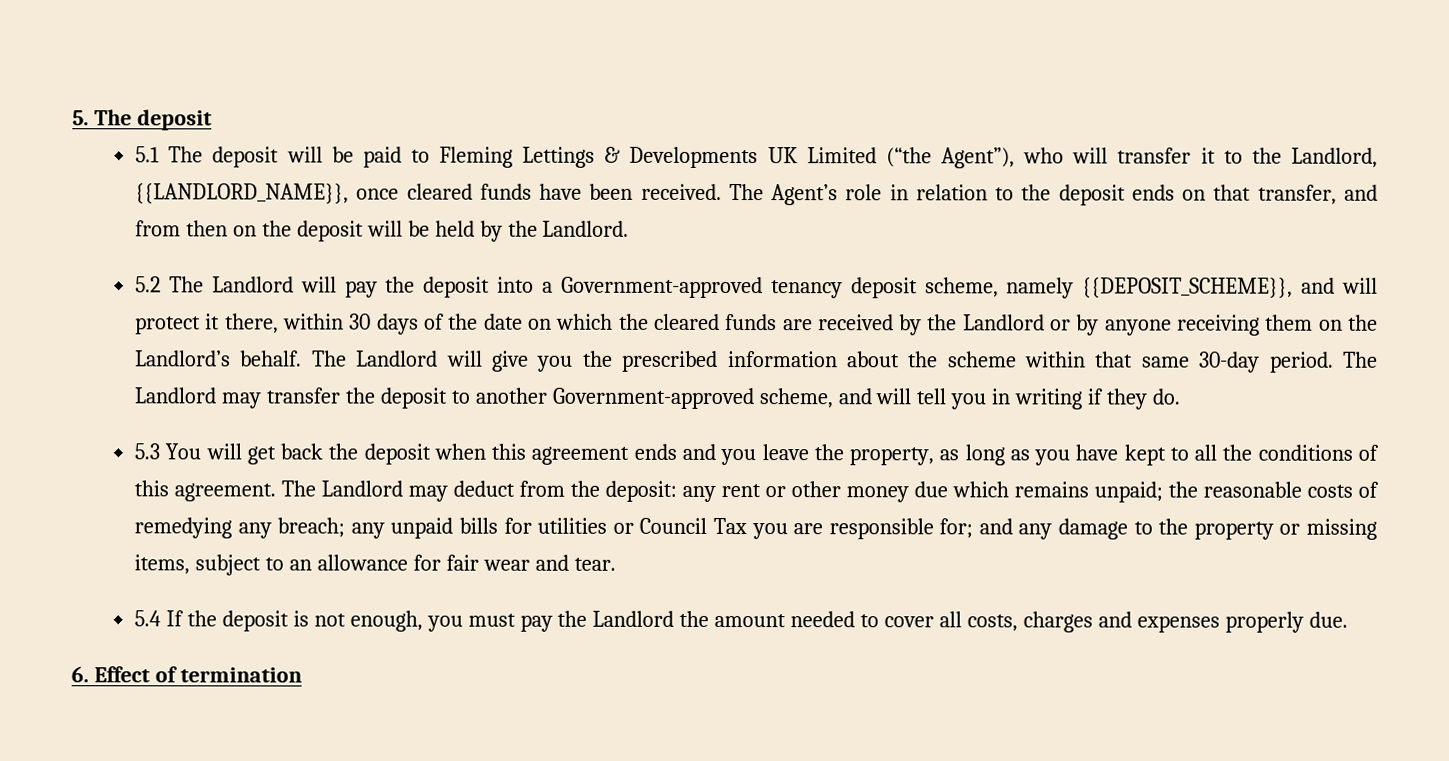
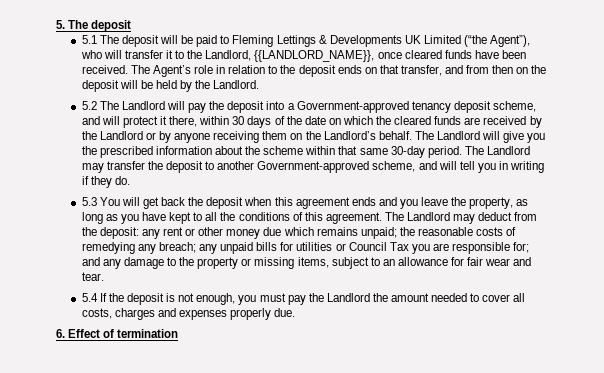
- 5.2 The Landlord will pay the deposit into a Government-approved tenancy deposit scheme, namely {{DEPOSIT_SCHEME}}, and will protect it there, within 30 days of the date on which the cleared funds are received by the Landlord or by anyone receiving them on the Landlord’s behalf.
+ 5.2 The Landlord will pay the deposit into a Government-approved tenancy deposit scheme, and will protect it there, within 30 days of the date on which the cleared funds are received by the Landlord or by anyone receiving them on the Landlord’s behalf.

